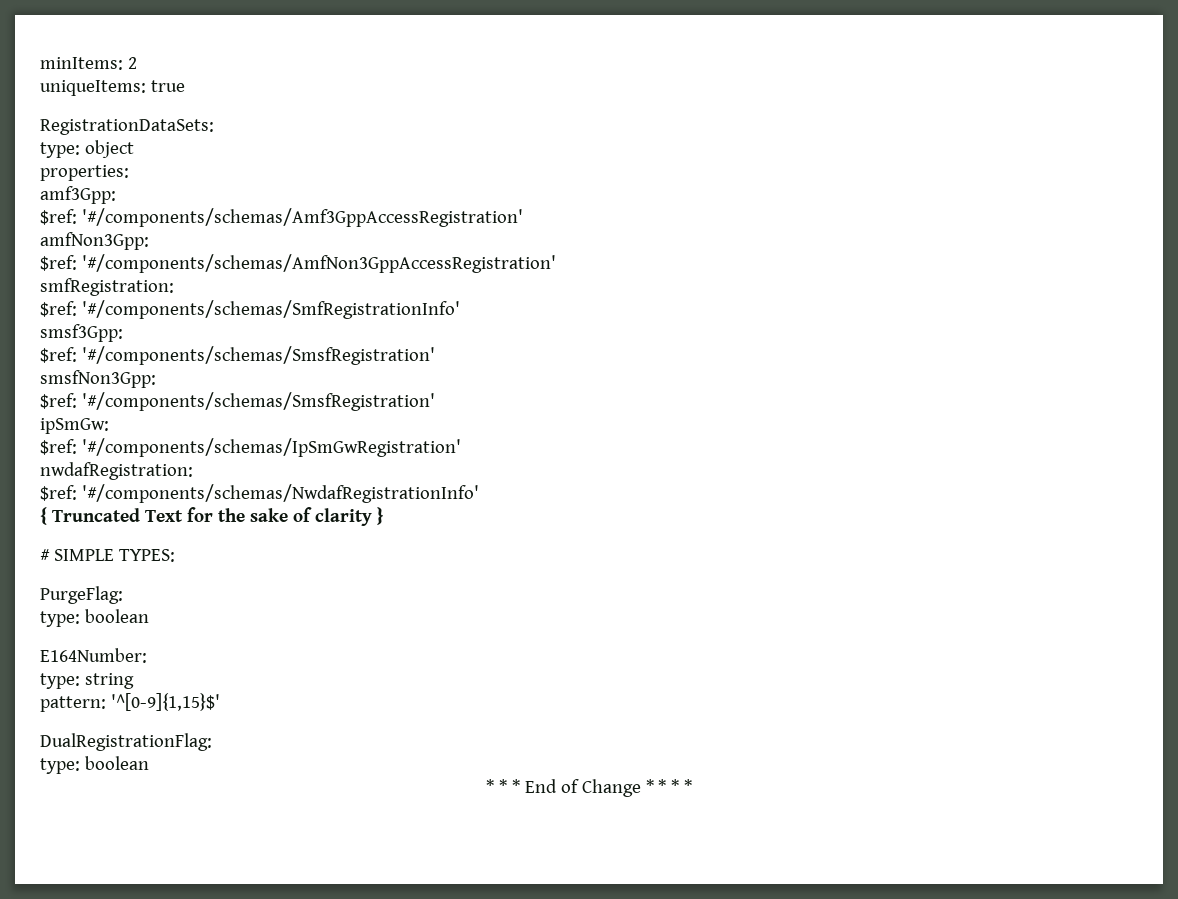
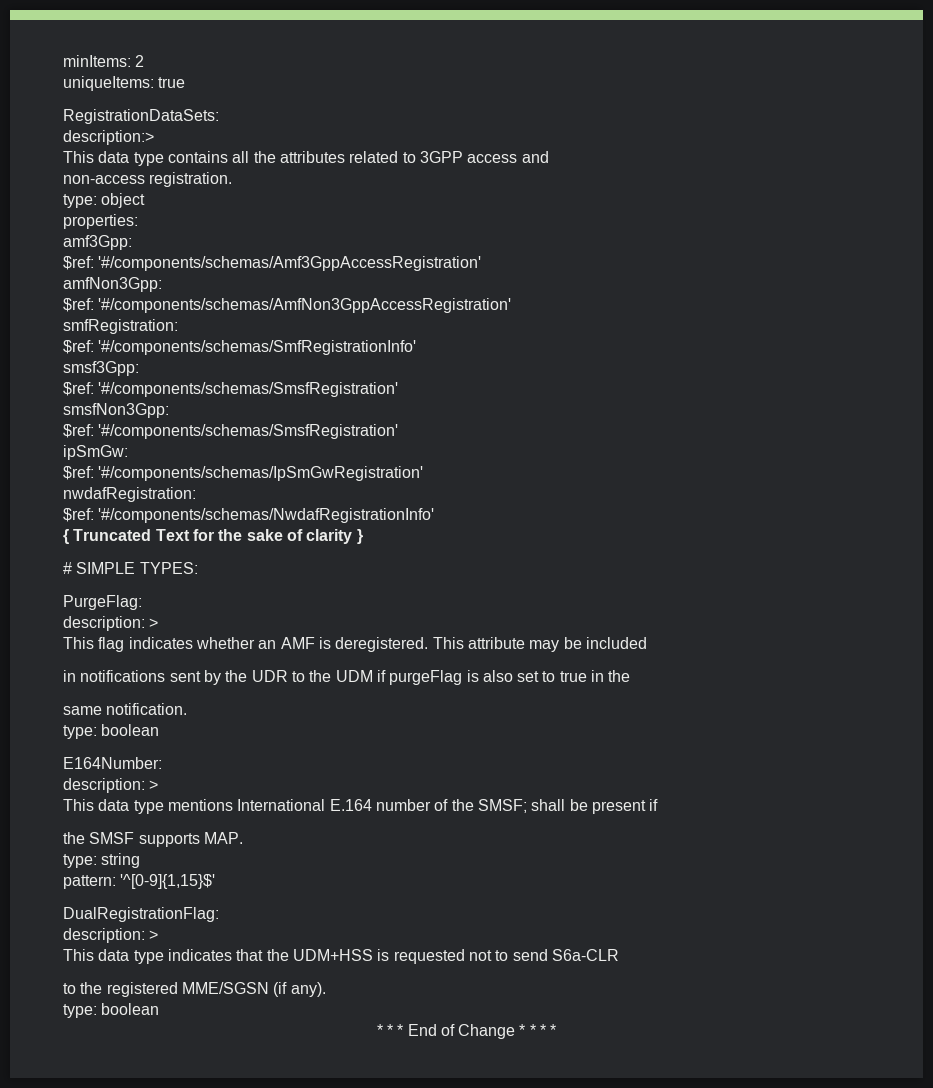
+ description:>
+ This data type contains all the attributes related to 3GPP access and
+ non-access registration.
  PurgeFlag:
+ description: >
+ This flag indicates whether an AMF is deregistered. This attribute may be included
+ in notifications sent by the UDR to the UDM if purgeFlag is also set to true in the
+ same notification.
  type: boolean
  E164Number:
+ description: >
+ This data type mentions International E.164 number of the SMSF; shall be present if
+ the SMSF supports MAP.
  DualRegistrationFlag:
+ description: >
+ This data type indicates that the UDM+HSS is requested not to send S6a-CLR
+ to the registered MME/SGSN (if any).

